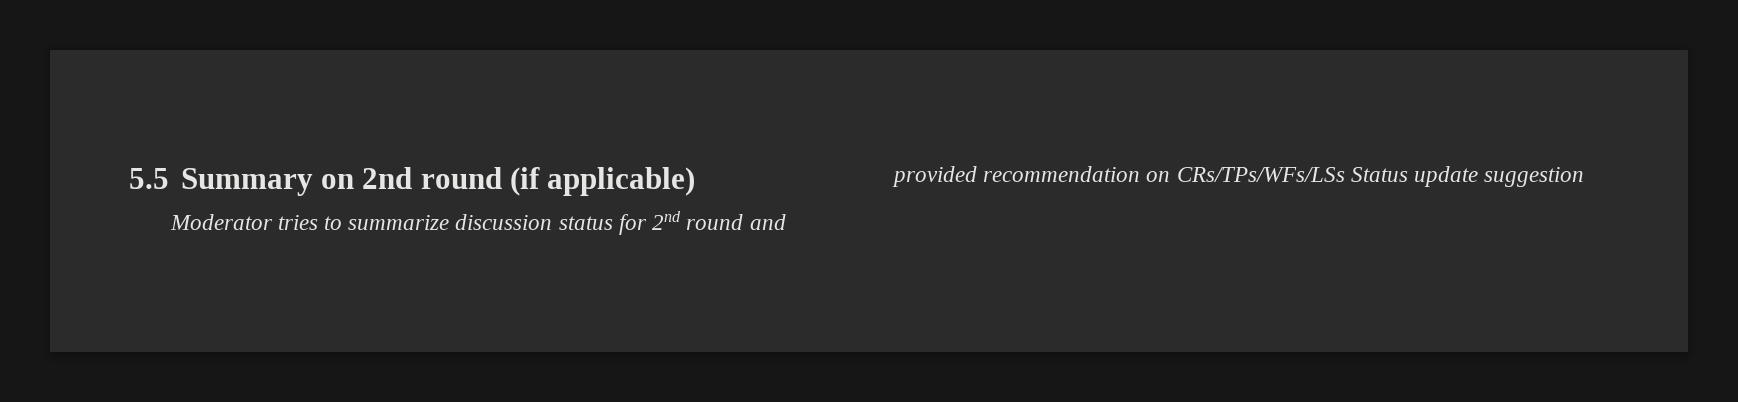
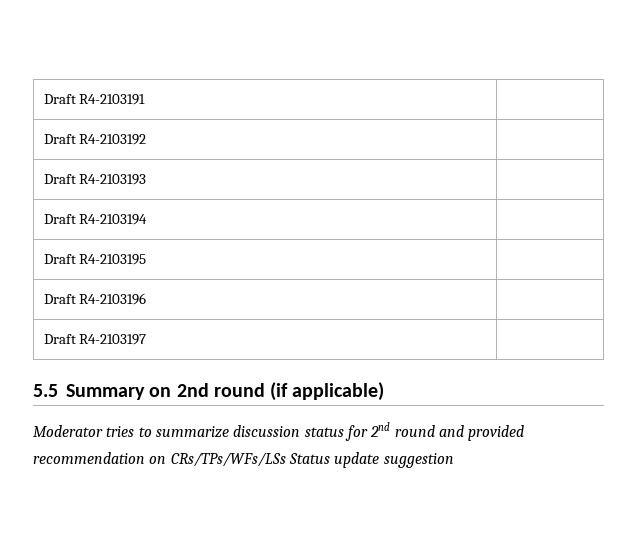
+ Draft R4-2103191 |
+ Draft R4-2103192 |
+ Draft R4-2103193 |
+ Draft R4-2103194 |
+ Draft R4-2103195 |
+ Draft R4-2103196 |
+ Draft R4-2103197 |

